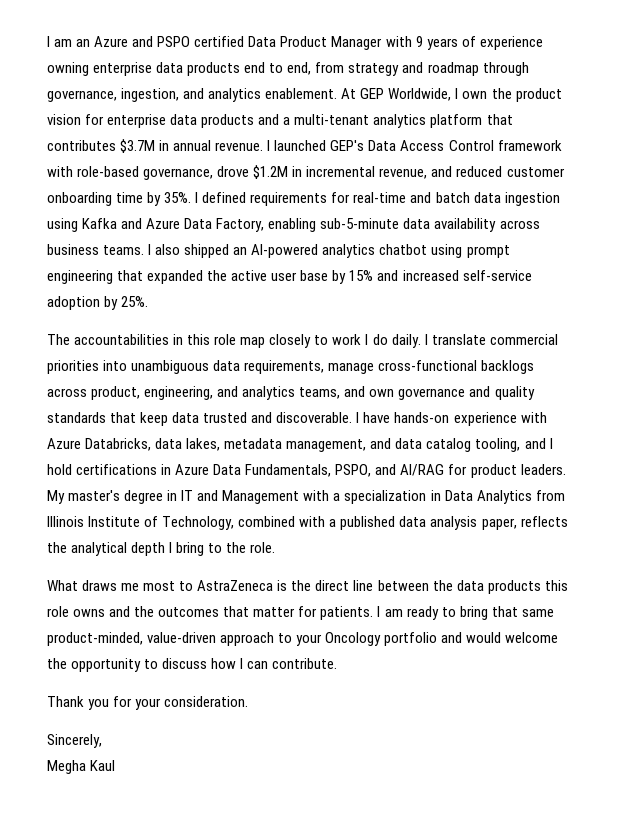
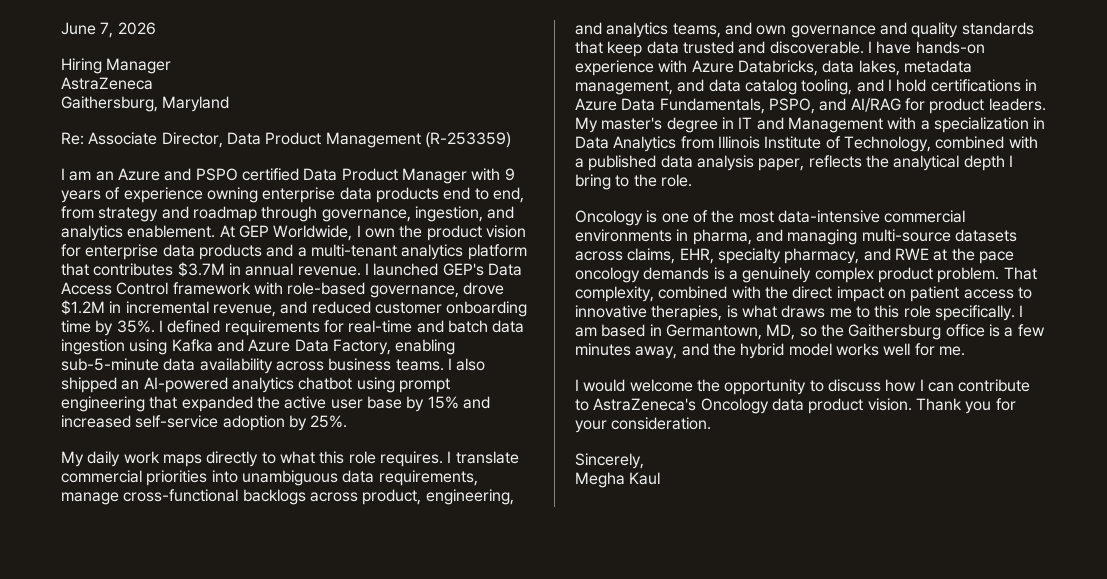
+ June 7, 2026
+ Hiring Manager
+ AstraZeneca
+ Gaithersburg, Maryland
+ Re: Associate Director, Data Product Management (R-253359)
- The accountabilities in this role map closely to work I do daily.
+ My daily work maps directly to what this role requires.
- What draws me most to AstraZeneca is the direct line between the data products this role owns and the outcomes that matter for patients. I am ready to bring that same product-minded, value-driven approach to your Oncology portfolio and would welcome the opportunity to discuss how I can contribute.
- Thank you for your consideration.
+ Oncology is one of the most data-intensive commercial environments in pharma, and managing multi-source datasets across claims, EHR, specialty pharmacy, and RWE at the pace oncology demands is a genuinely complex product problem. That complexity, combined with the direct impact on patient access to innovative therapies, is what draws me to this role specifically. I am based in Germantown, MD, so the Gaithersburg office is a few minutes away, and the hybrid model works well for me.
+ I would welcome the opportunity to discuss how I can contribute to AstraZeneca's Oncology data product vision. Thank you for your consideration.

